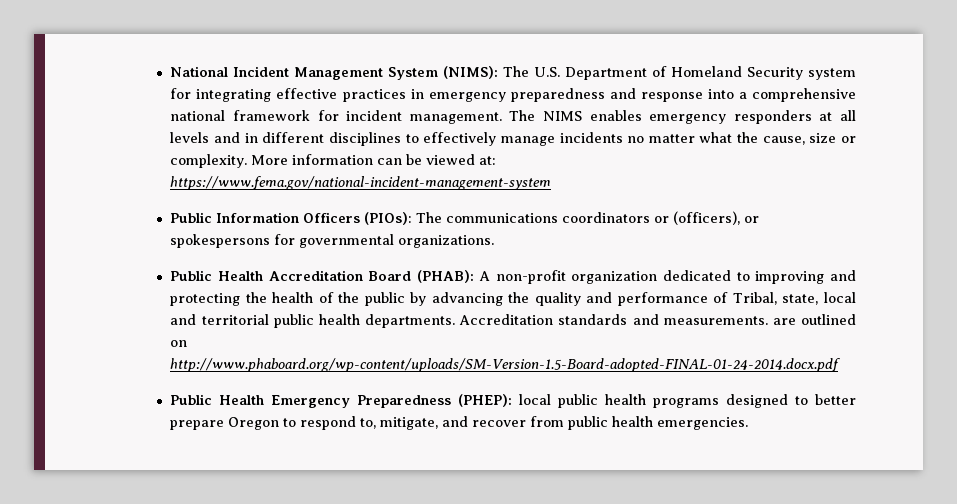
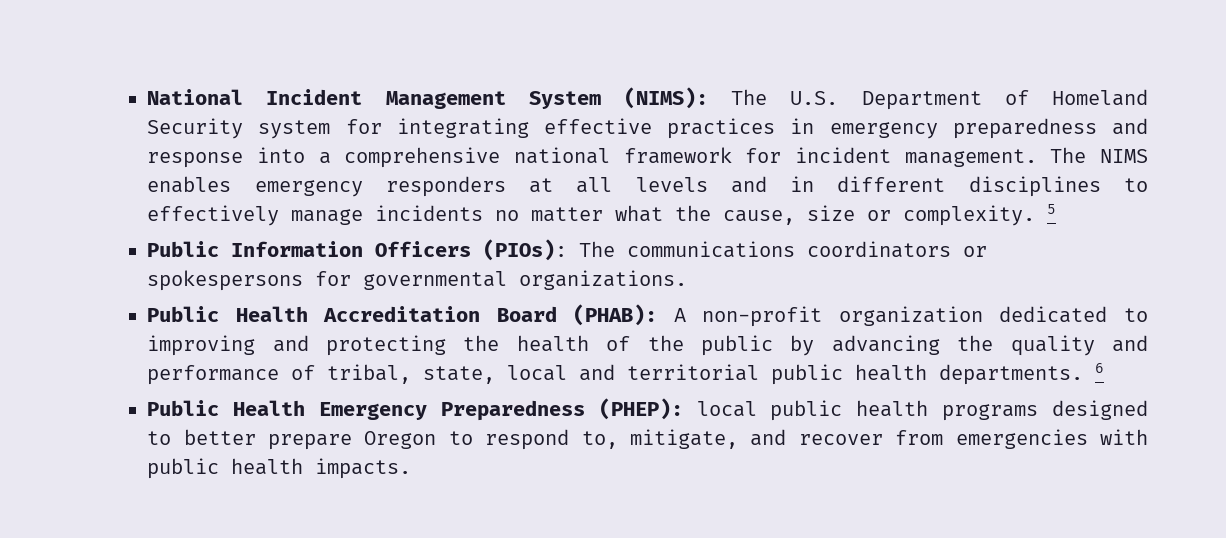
- More information can be viewed at: https://www.fema.gov/national-incident-management-system
+ 5
- Public Information Officers (PIOs): The communications coordinators or (officers), or spokespersons for governmental organizations.
+ Public Information Officers (PIOs): The communications coordinators or spokespersons for governmental organizations.
- Public Health Accreditation Board (PHAB): A non-profit organization dedicated to improving and protecting the health of the public by advancing the quality and performance of Tribal, state, local and territorial public health departments.
+ Public Health Accreditation Board (PHAB): A non-profit organization dedicated to improving and protecting the health of the public by advancing the quality and performance of tribal, state, local and territorial public health departments.
- Accreditation standards and measurements. are outlined on http://www.phaboard.org/wp-content/uploads/SM-Version-1.5-Board-adopted-FINAL-01-24-2014.docx.pdf
+ 6
- Public Health Emergency Preparedness (PHEP): local public health programs designed to better prepare Oregon to respond to, mitigate, and recover from public health emergencies.
+ Public Health Emergency Preparedness (PHEP): local public health programs designed to better prepare Oregon to respond to, mitigate, and recover from emergencies with public health impacts.

